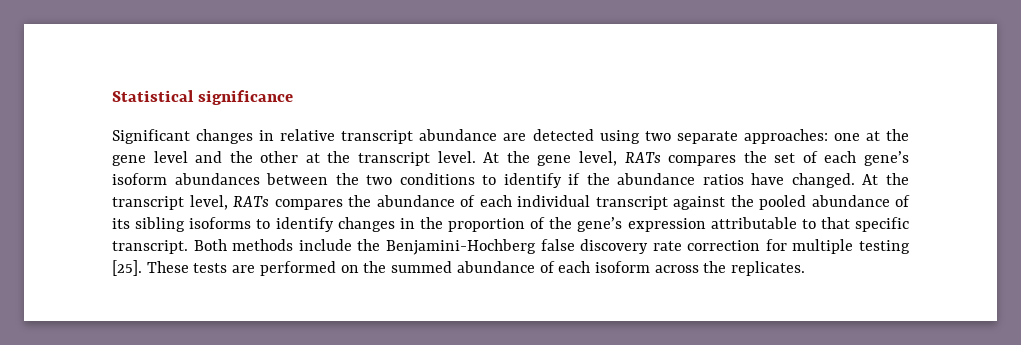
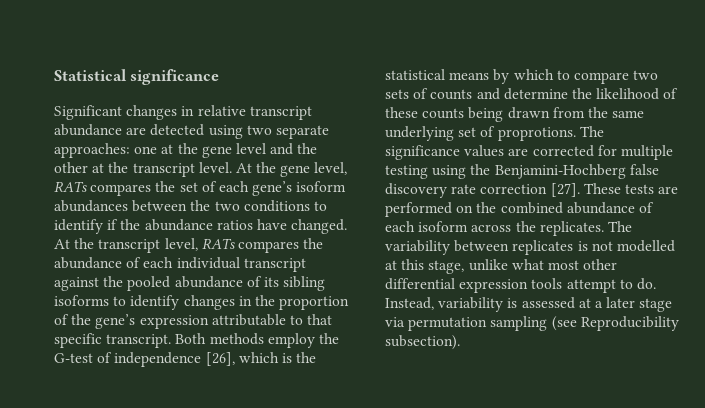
- Both methods include the Benjamini-Hochberg false discovery rate correction for multiple testing [25].
+ Both methods employ the G-test of independence [26], which is the statistical means by which to compare two sets of counts and determine the likelihood of these counts being drawn from the same underlying set of proprotions. The significance values are corrected for multiple testing using the Benjamini-Hochberg false discovery rate correction [27].
- These tests are performed on the summed abundance of each isoform across the replicates.
+ These tests are performed on the combined abundance of each isoform across the replicates.
+ The variability between replicates is not modelled at this stage, unlike what most other differential expression tools attempt to do. Instead, variability is assessed at a later stage via permutation sampling (see Reproducibility subsection).

